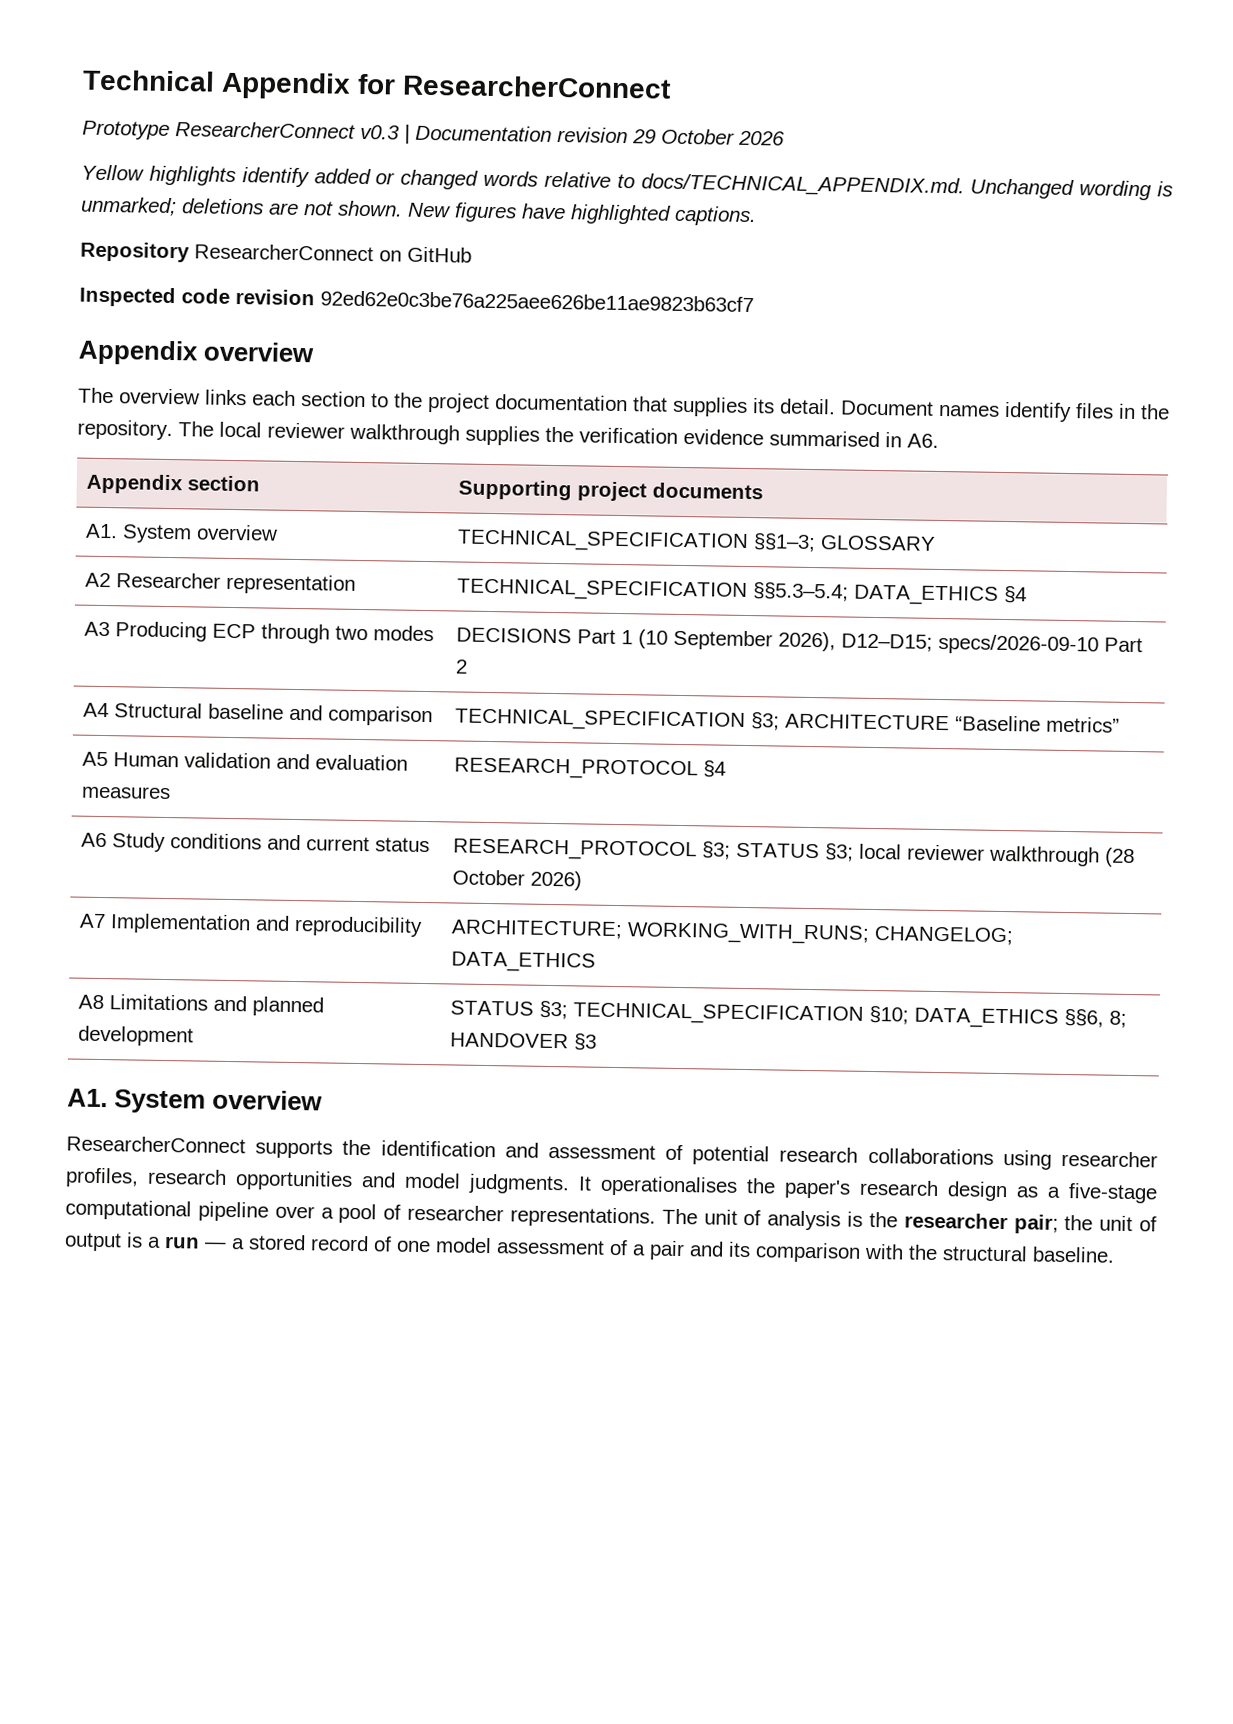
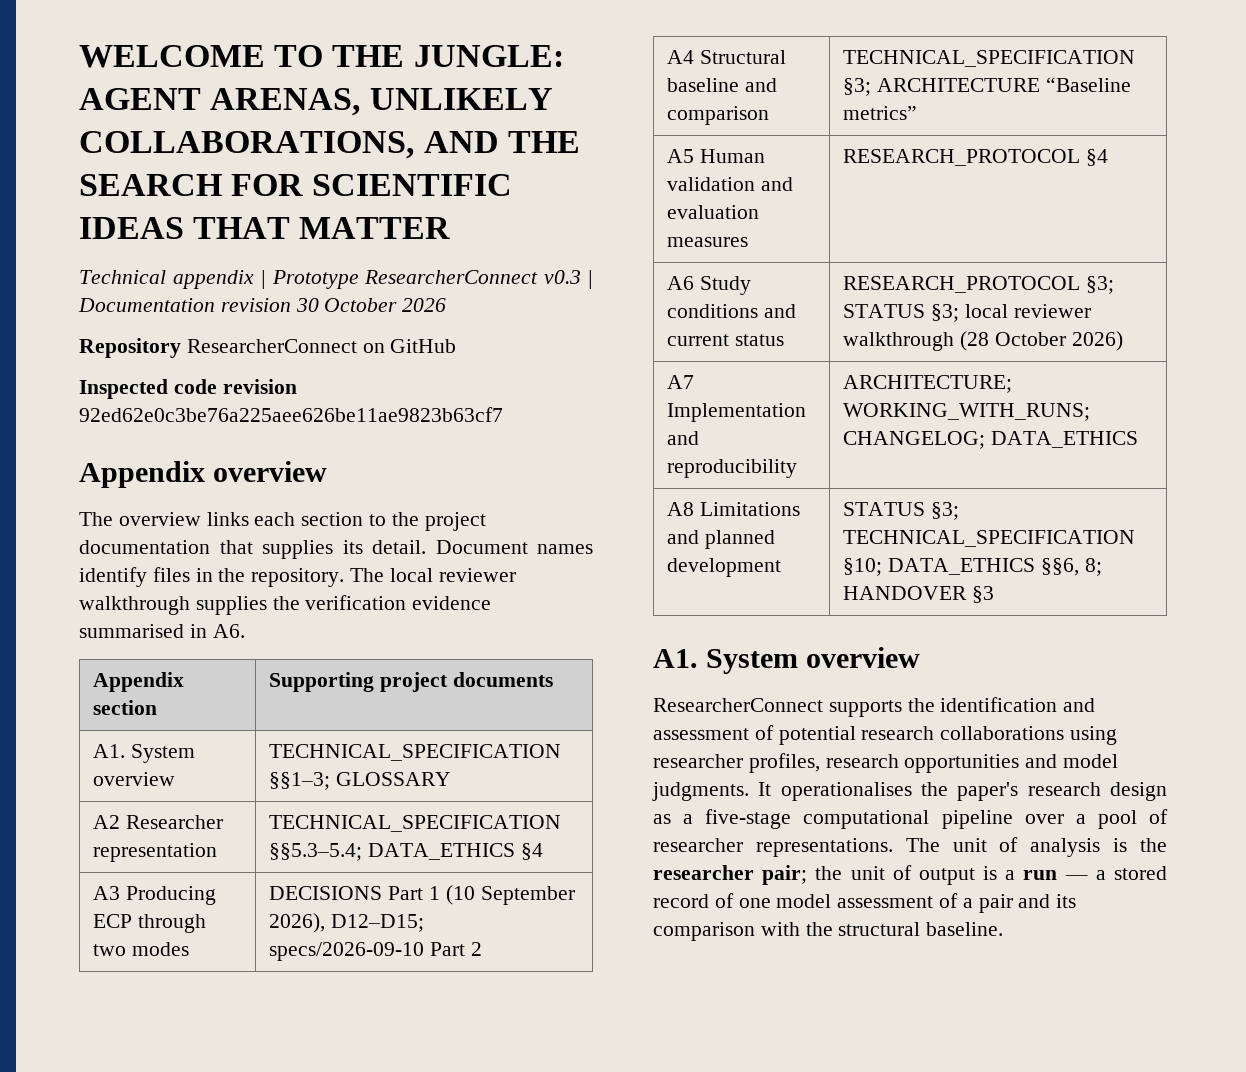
- Technical Appendix for ResearcherConnect
- Prototype ResearcherConnect v0.3 | Documentation revision 29 October 2026
+ WELCOME TO THE JUNGLE: AGENT ARENAS, UNLIKELY COLLABORATIONS, AND THE SEARCH FOR SCIENTIFIC IDEAS THAT MATTER
+ Technical appendix | Prototype ResearcherConnect v0.3 | Documentation revision 30 October 2026
- Yellow highlights identify added or changed words relative to docs/TECHNICAL_APPENDIX.md. Unchanged wording is unmarked; deletions are not shown. New figures have highlighted captions.

